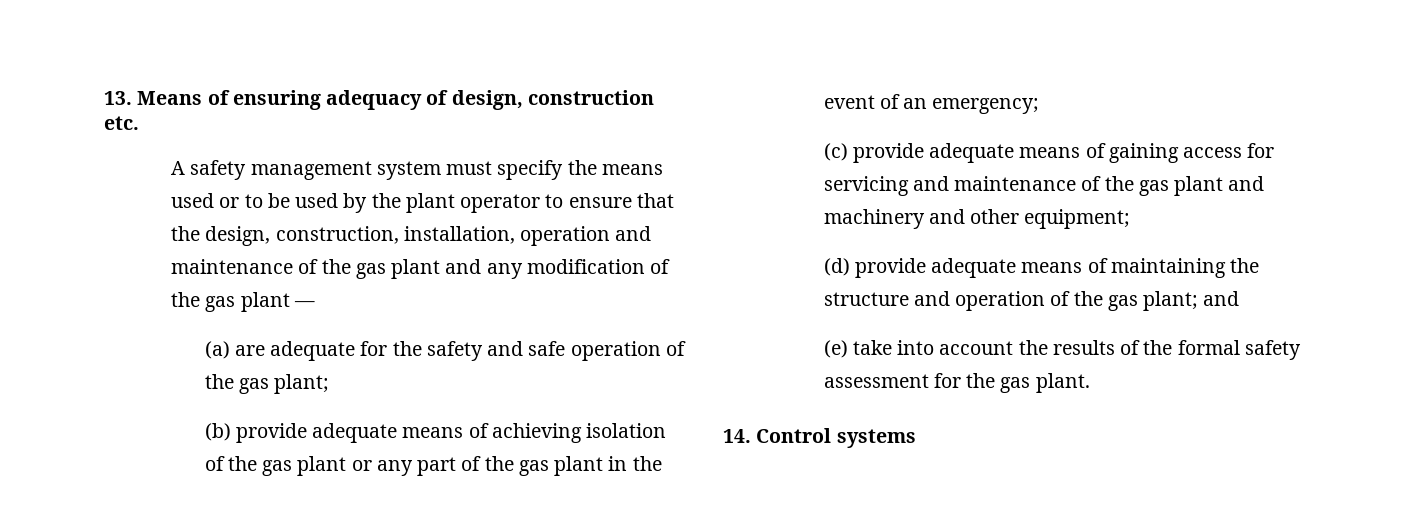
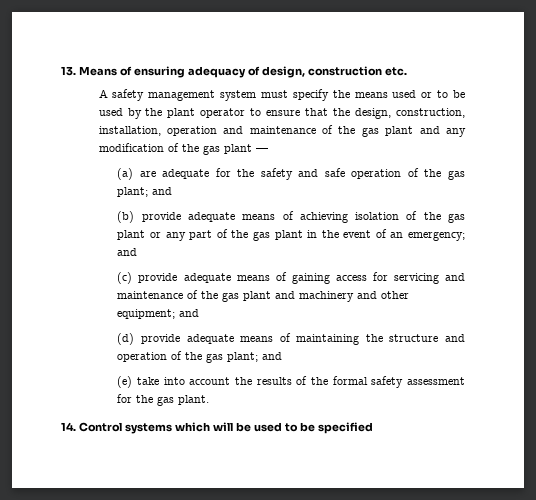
- (a) are adequate for the safety and safe operation of the gas plant;
+ (a) are adequate for the safety and safe operation of the gas plant; and
- (b) provide adequate means of achieving isolation of the gas plant or any part of the gas plant in the event of an emergency;
+ (b) provide adequate means of achieving isolation of the gas plant or any part of the gas plant in the event of an emergency; and
- (c) provide adequate means of gaining access for servicing and maintenance of the gas plant and machinery and other equipment;
+ (c) provide adequate means of gaining access for servicing and maintenance of the gas plant and machinery and other equipment; and
- 14. Control systems
+ 14. Control systems which will be used to be specified

